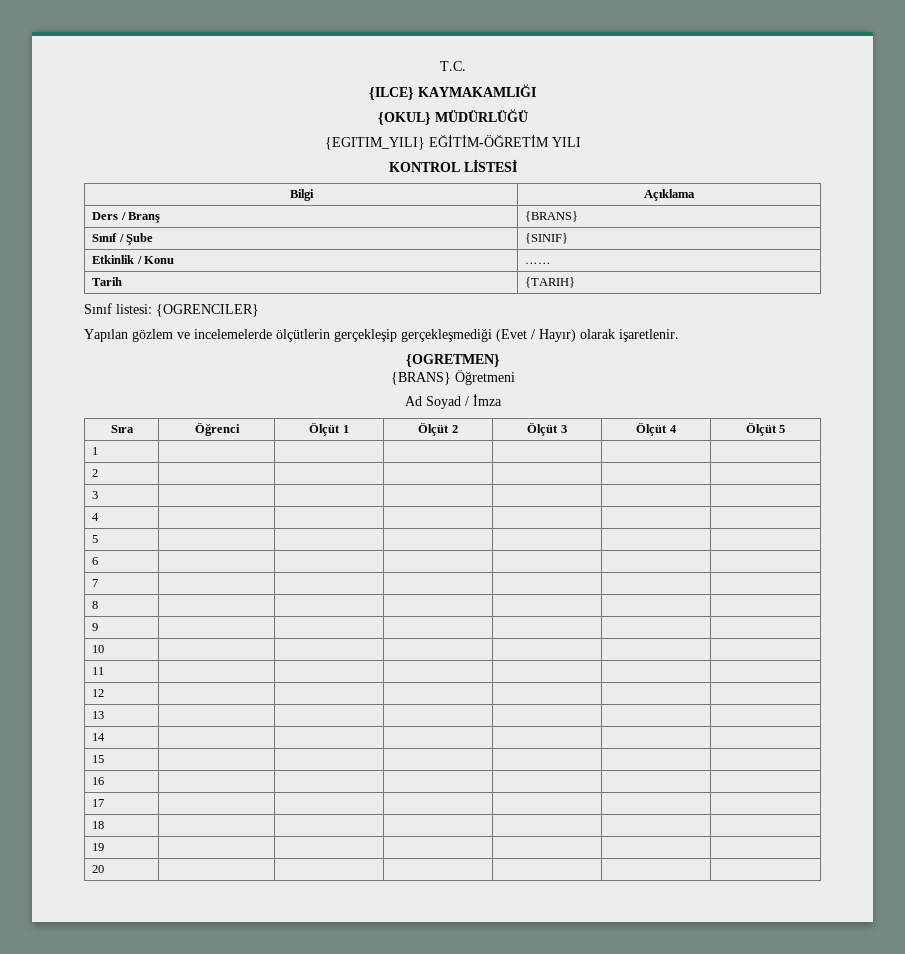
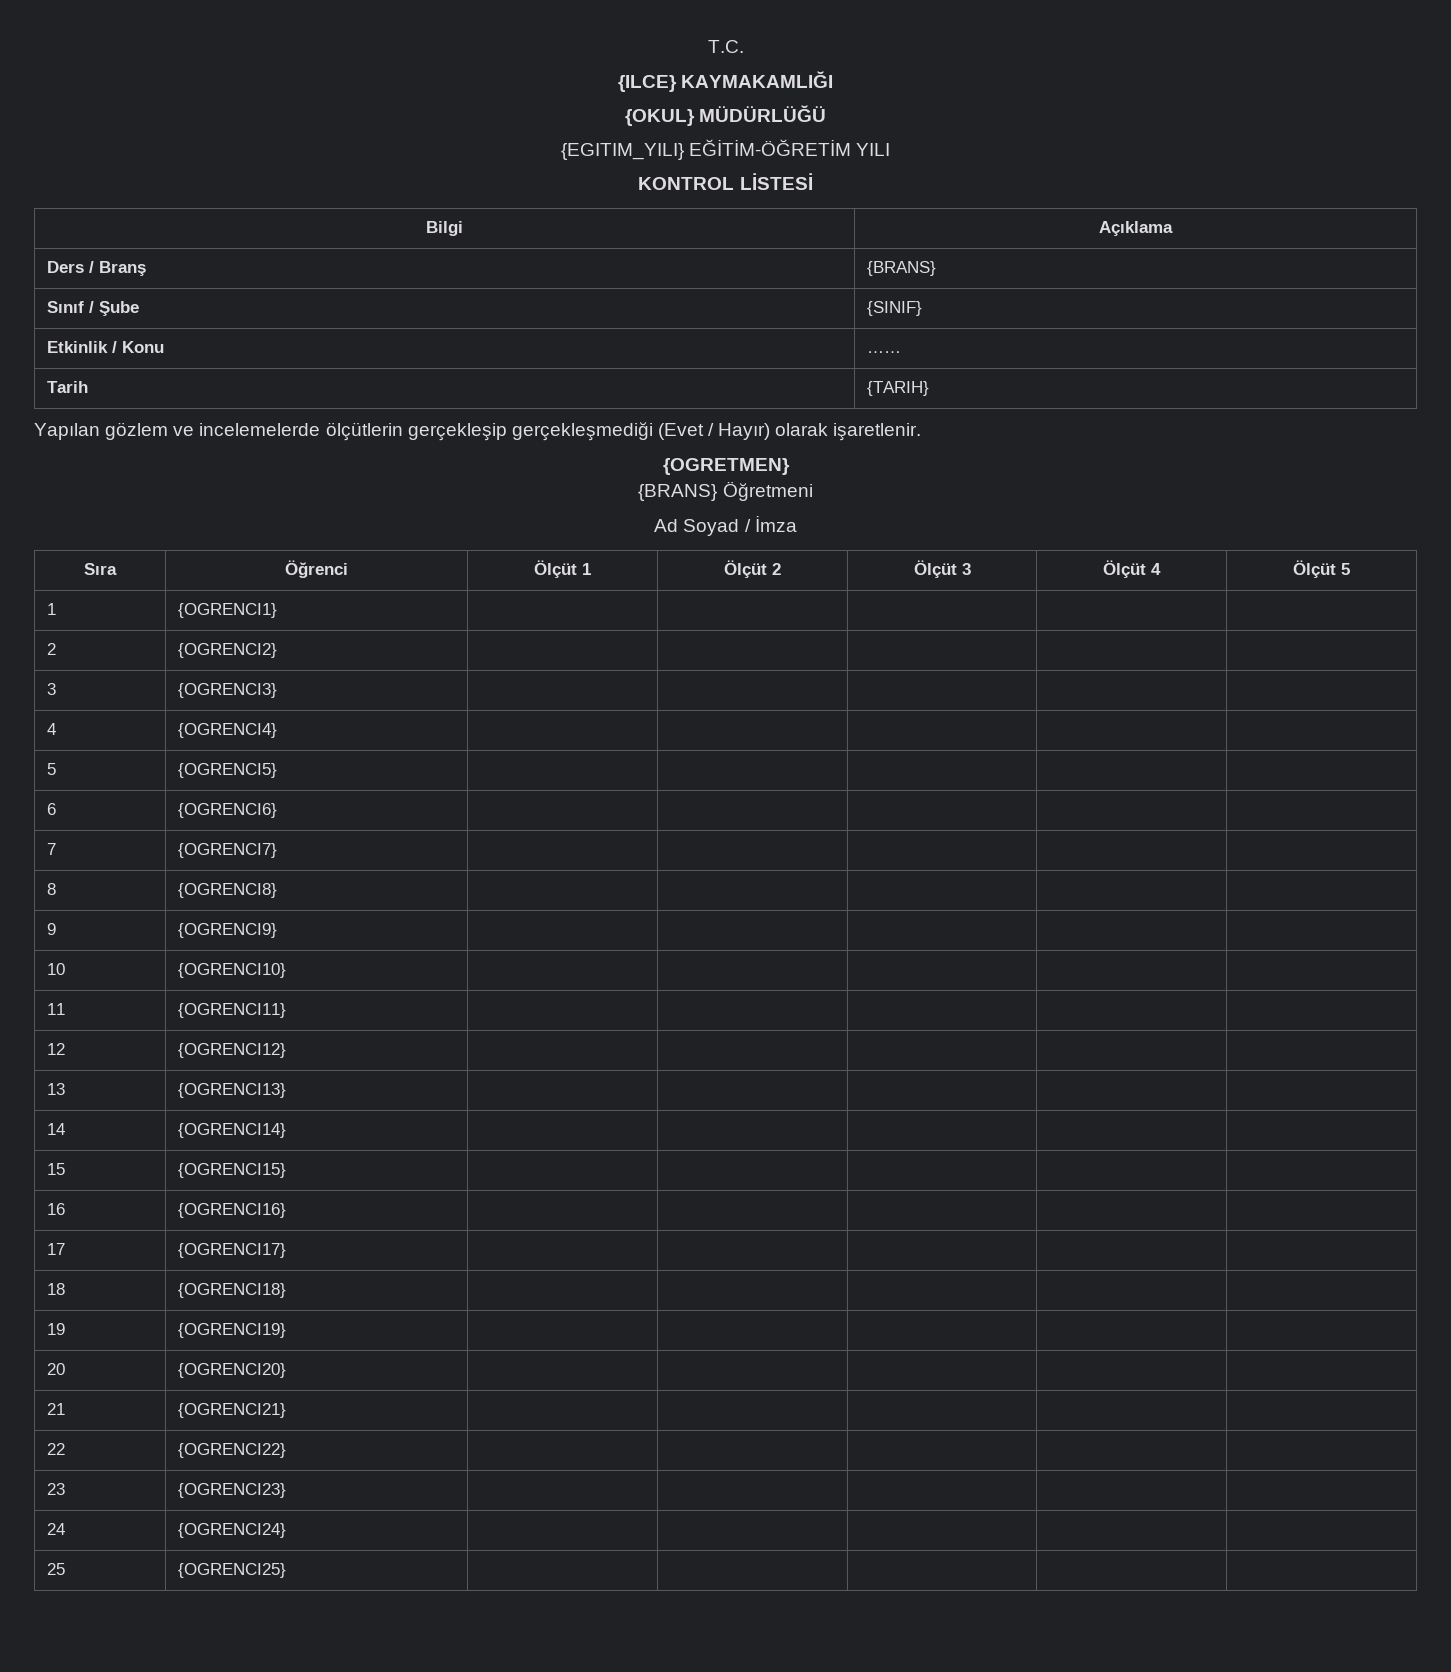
- Sınıf listesi: {OGRENCILER}
- 1 | | | | | |
- 2 | | | | | |
- 3 | | | | | |
- 4 | | | | | |
+ 1 | {OGRENCI1} | | | | |
+ 2 | {OGRENCI2} | | | | |
+ 3 | {OGRENCI3} | | | | |
+ 4 | {OGRENCI4} | | | | |
- 5 | | | | | |
+ 5 | {OGRENCI5} | | | | |
- 6 | | | | | |
+ 6 | {OGRENCI6} | | | | |
- 7 | | | | | |
+ 7 | {OGRENCI7} | | | | |
- 8 | | | | | |
+ 8 | {OGRENCI8} | | | | |
- 9 | | | | | |
+ 9 | {OGRENCI9} | | | | |
- 10 | | | | | |
+ 10 | {OGRENCI10} | | | | |
- 11 | | | | | |
+ 11 | {OGRENCI11} | | | | |
- 12 | | | | | |
+ 12 | {OGRENCI12} | | | | |
- 13 | | | | | |
+ 13 | {OGRENCI13} | | | | |
- 14 | | | | | |
+ 14 | {OGRENCI14} | | | | |
- 15 | | | | | |
+ 15 | {OGRENCI15} | | | | |
- 16 | | | | | |
+ 16 | {OGRENCI16} | | | | |
- 17 | | | | | |
+ 17 | {OGRENCI17} | | | | |
- 18 | | | | | |
+ 18 | {OGRENCI18} | | | | |
- 19 | | | | | |
+ 19 | {OGRENCI19} | | | | |
- 20 | | | | | |
+ 20 | {OGRENCI20} | | | | |
+ 21 | {OGRENCI21} | | | | |
+ 22 | {OGRENCI22} | | | | |
+ 23 | {OGRENCI23} | | | | |
+ 24 | {OGRENCI24} | | | | |
+ 25 | {OGRENCI25} | | | | |

